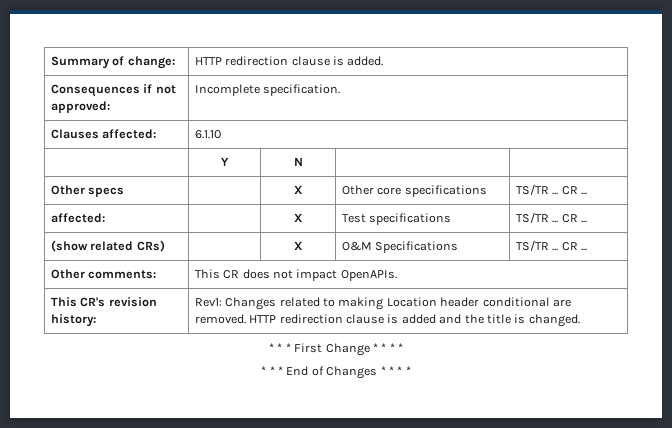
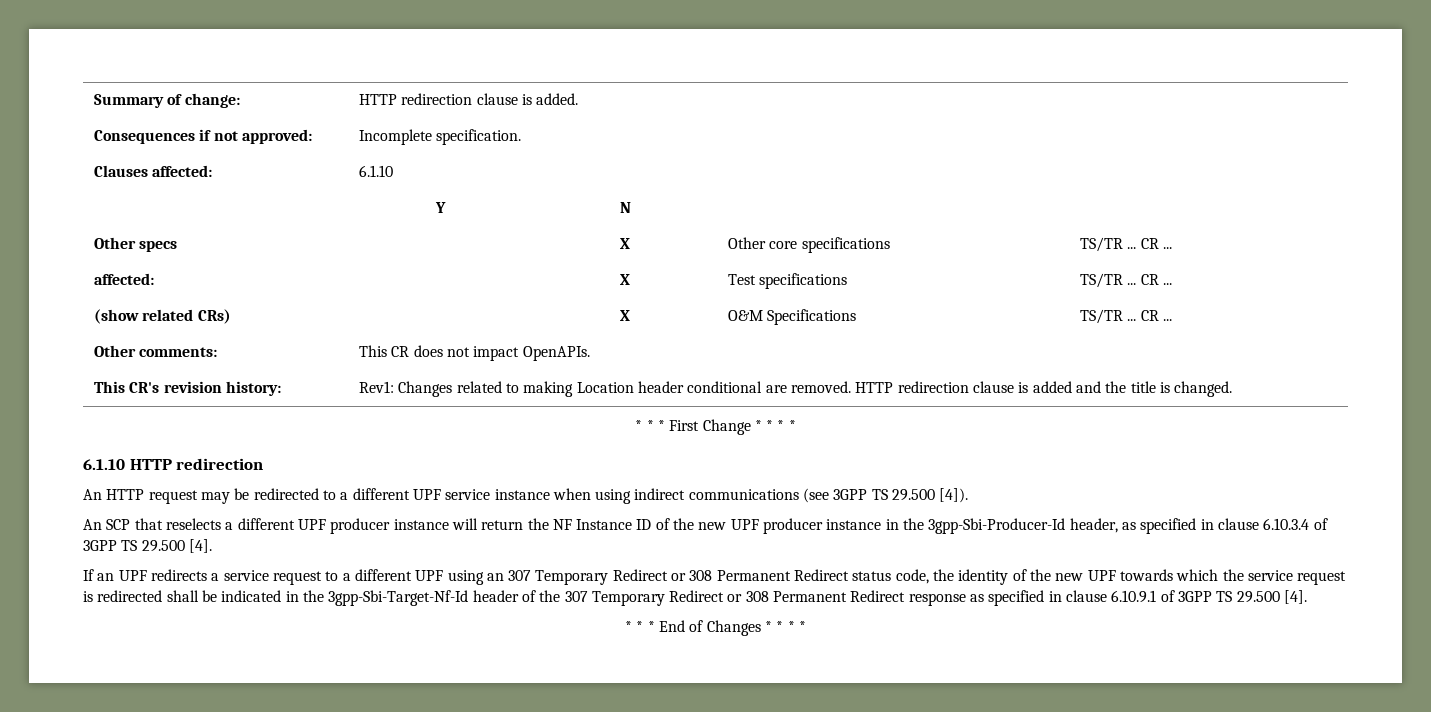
+ 6.1.10 HTTP redirection
+ An HTTP request may be redirected to a different UPF service instance when using indirect communications (see 3GPP TS 29.500 [4]).
+ An SCP that reselects a different UPF producer instance will return the NF Instance ID of the new UPF producer instance in the 3gpp-Sbi-Producer-Id header, as specified in clause 6.10.3.4 of 3GPP TS 29.500 [4].
+ If an UPF redirects a service request to a different UPF using an 307 Temporary Redirect or 308 Permanent Redirect status code, the identity of the new UPF towards which the service request is redirected shall be indicated in the 3gpp-Sbi-Target-Nf-Id header of the 307 Temporary Redirect or 308 Permanent Redirect response as specified in clause 6.10.9.1 of 3GPP TS 29.500 [4].

